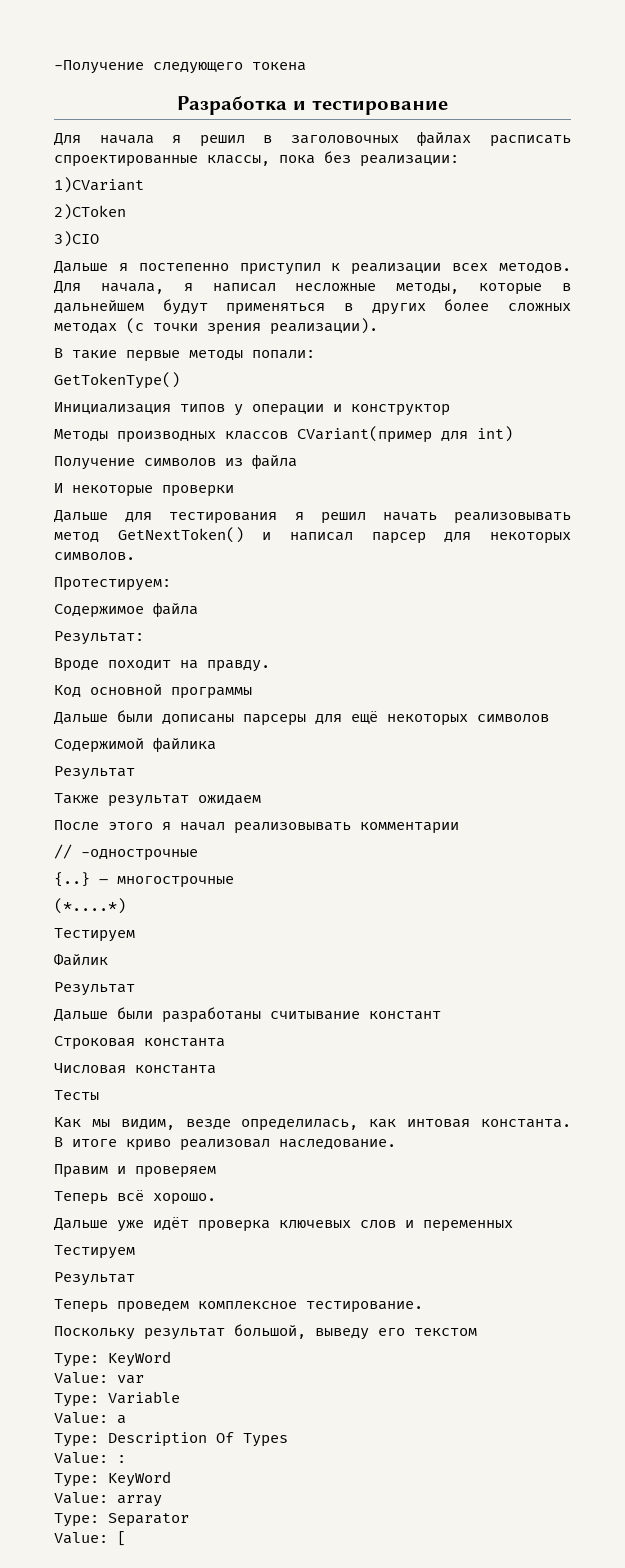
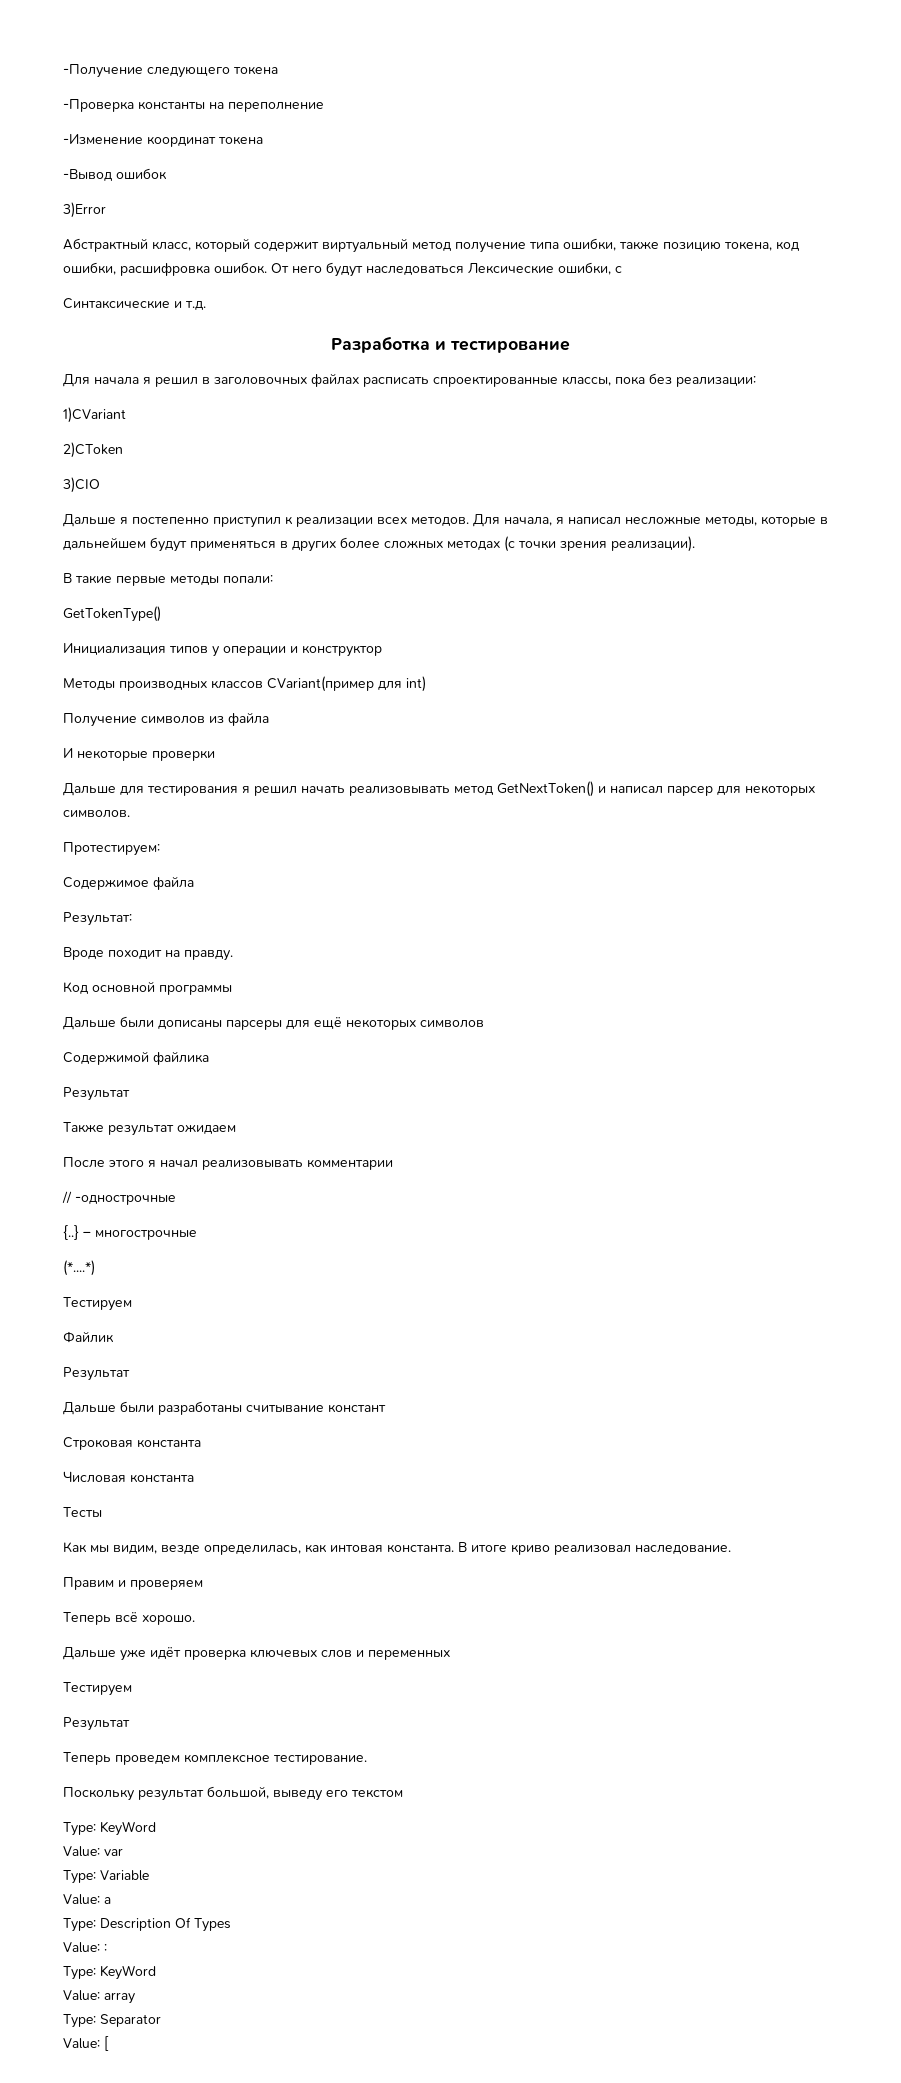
+ -Проверка константы на переполнение
+ -Изменение координат токена
+ -Вывод ошибок
+ 3)Error
+ Абстрактный класс, который содержит виртуальный метод получение типа ошибки, также позицию токена, код ошибки, расшифровка ошибок. От него будут наследоваться Лексические ошибки, с
+ Синтаксические и т.д.

